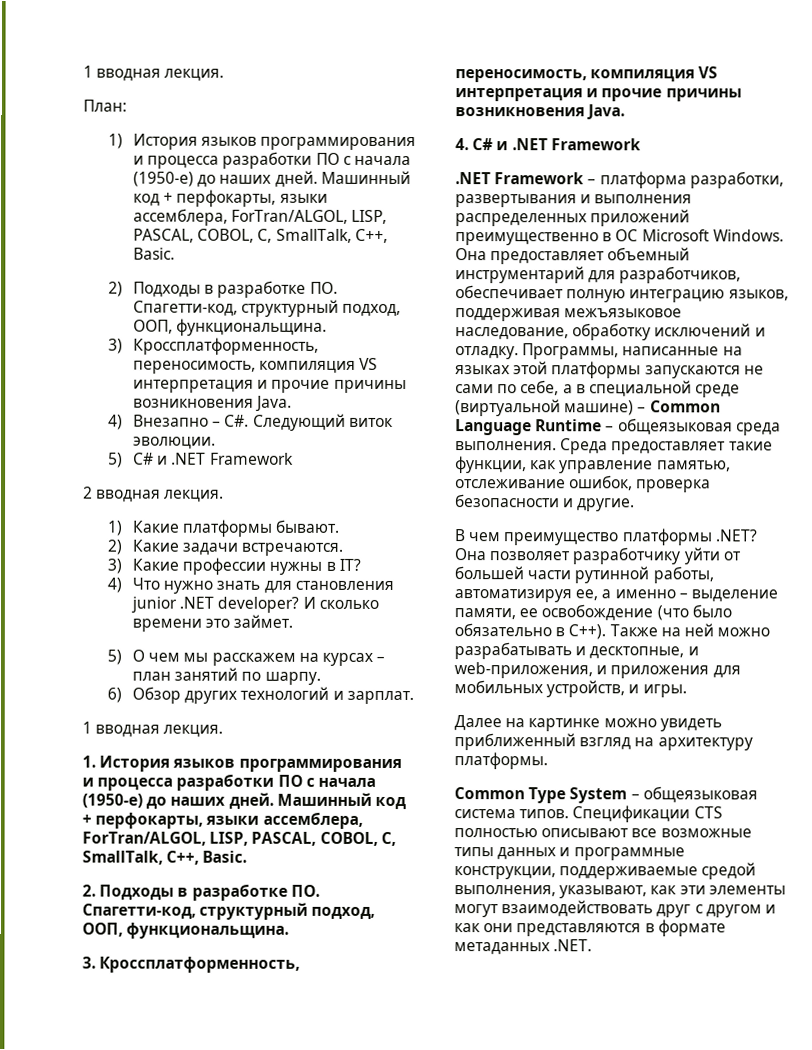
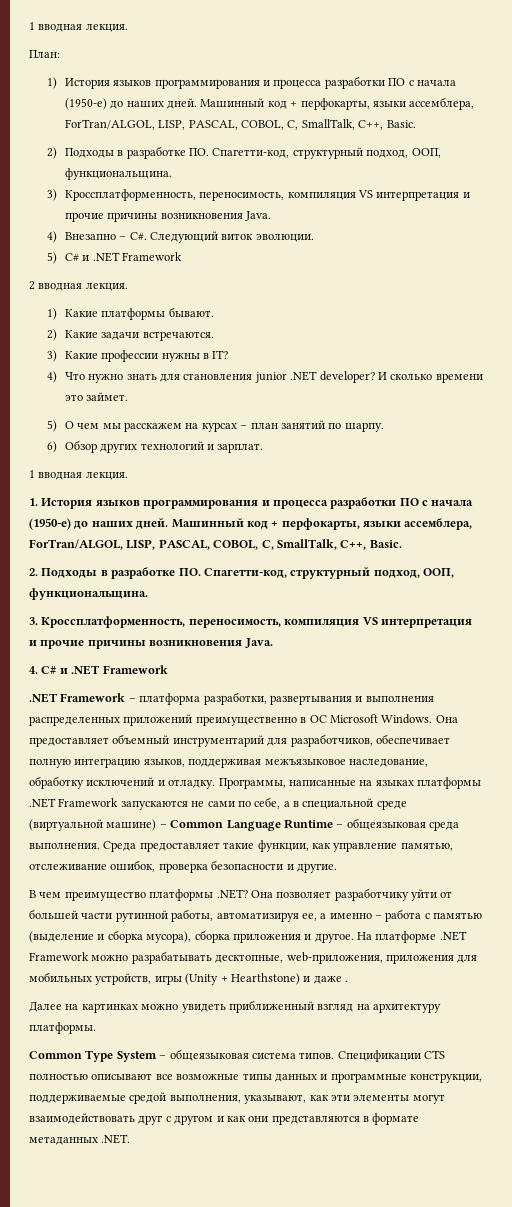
- Программы, написанные на языках этой платформы запускаются не сами по себе, а в специальной среде (виртуальной машине) – Common Language Runtime – общеязыковая среда выполнения.
+ Программы, написанные на языках платформы .NET Framework запускаются не сами по себе, а в специальной среде (виртуальной машине) – Common Language Runtime – общеязыковая среда выполнения.
- Она позволяет разработчику уйти от большей части рутинной работы, автоматизируя ее, а именно – выделение памяти, ее освобождение (что было обязательно в C++). Также на ней можно разрабатывать и десктопные, и web-приложения, и приложения для мобильных устройств, и игры.
+ Она позволяет разработчику уйти от большей части рутинной работы, автоматизируя ее, а именно – работа с памятью (выделение и сборка мусора), сборка приложения и другое. На платформе .NET Framework можно разрабатывать десктопные, web-приложения, приложения для мобильных устройств, игры (Unity + Hearthstone) и даже .
- Далее на картинке можно увидеть приближенный взгляд на архитектуру платформы.
+ Далее на картинках можно увидеть приближенный взгляд на архитектуру платформы.

